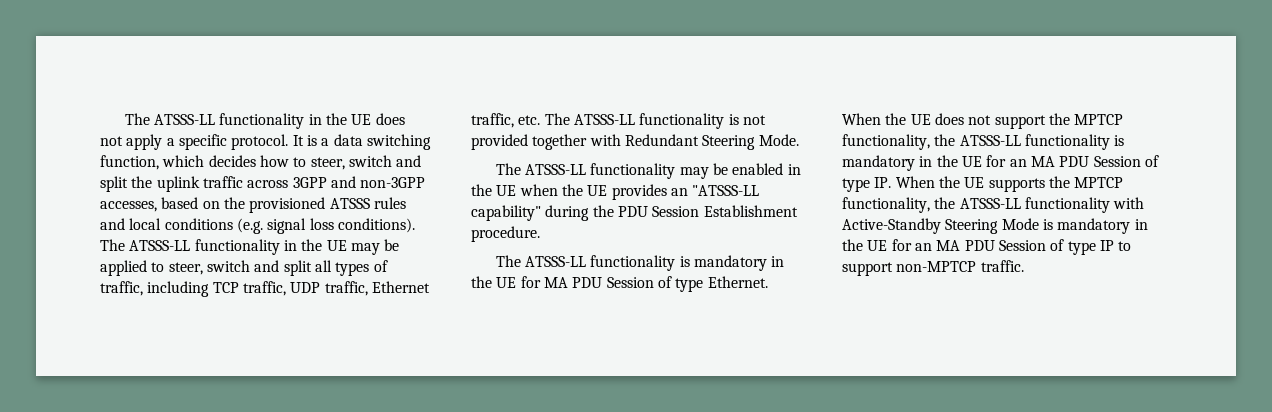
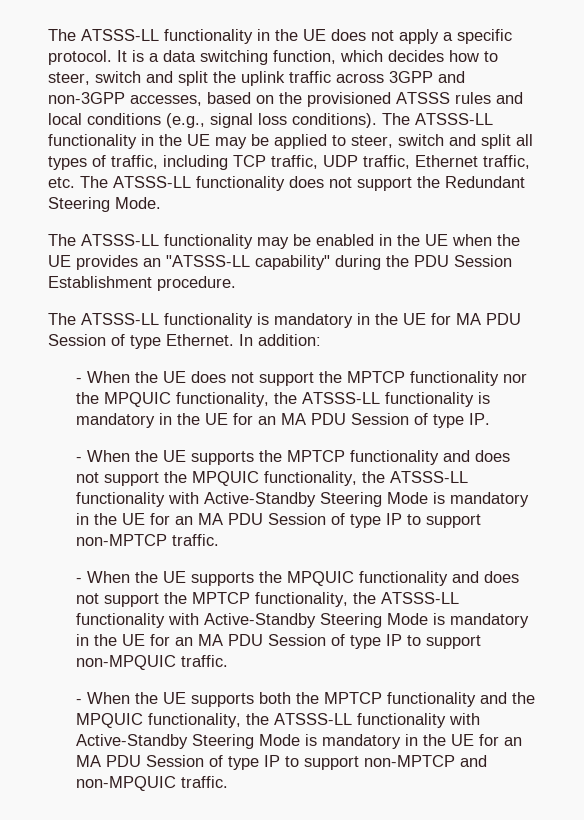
- It is a data switching function, which decides how to steer, switch and split the uplink traffic across 3GPP and non-3GPP accesses, based on the provisioned ATSSS rules and local conditions (e.g. signal loss conditions).
+ It is a data switching function, which decides how to steer, switch and split the uplink traffic across 3GPP and non-3GPP accesses, based on the provisioned ATSSS rules and local conditions (e.g., signal loss conditions).
- The ATSSS-LL functionality in the UE may be applied to steer, switch and split all types of traffic, including TCP traffic, UDP traffic, Ethernet traffic, etc. The ATSSS-LL functionality is not provided together with Redundant Steering Mode.
+ The ATSSS-LL functionality in the UE may be applied to steer, switch and split all types of traffic, including TCP traffic, UDP traffic, Ethernet traffic, etc. The ATSSS-LL functionality does not support the Redundant Steering Mode.
- When the UE does not support the MPTCP functionality, the ATSSS-LL functionality is mandatory in the UE for an MA PDU Session of type IP. When the UE supports the MPTCP functionality, the ATSSS-LL functionality with Active-Standby Steering Mode is mandatory in the UE for an MA PDU Session of type IP to support non-MPTCP traffic.
+ In addition:
+ - When the UE does not support the MPTCP functionality nor the MPQUIC functionality, the ATSSS-LL functionality is mandatory in the UE for an MA PDU Session of type IP.
+ - When the UE supports the MPTCP functionality and does not support the MPQUIC functionality, the ATSSS-LL functionality with Active-Standby Steering Mode is mandatory in the UE for an MA PDU Session of type IP to support non-MPTCP traffic.
+ - When the UE supports the MPQUIC functionality and does not support the MPTCP functionality, the ATSSS-LL functionality with Active-Standby Steering Mode is mandatory in the UE for an MA PDU Session of type IP to support non-MPQUIC traffic.
+ - When the UE supports both the MPTCP functionality and the MPQUIC functionality, the ATSSS-LL functionality with Active-Standby Steering Mode is mandatory in the UE for an MA PDU Session of type IP to support non-MPTCP and non-MPQUIC traffic.

